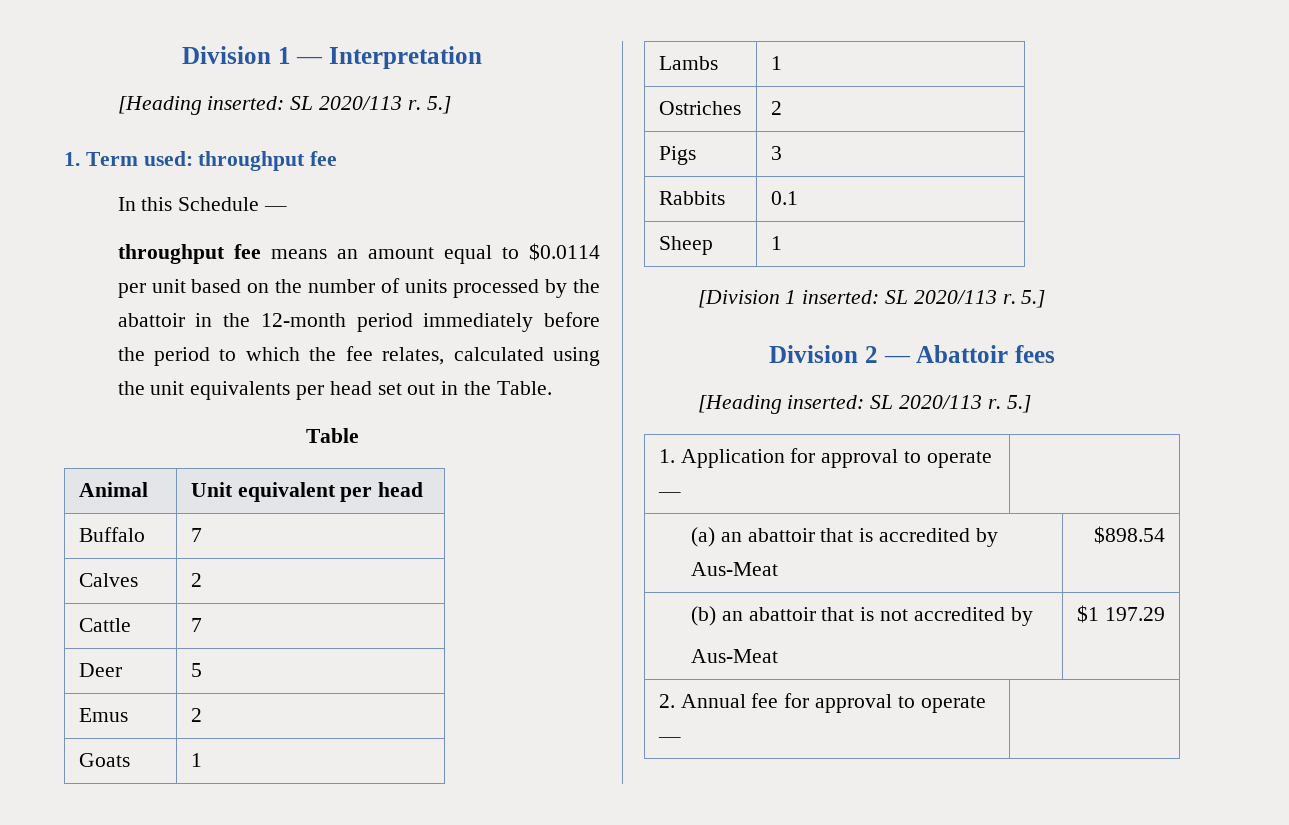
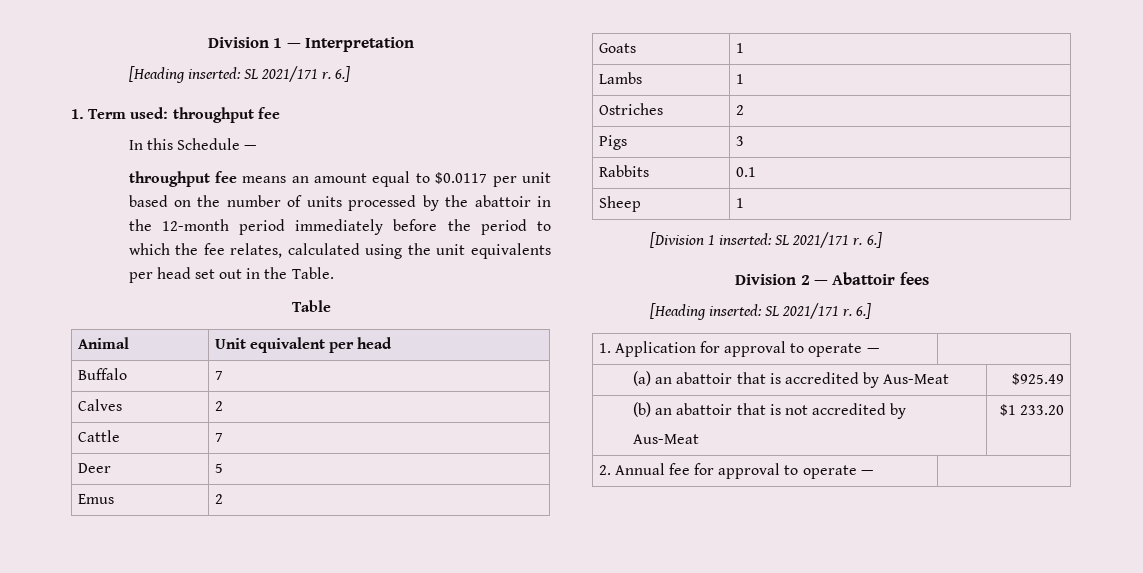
  Division 1 — Interpretation
- [Heading inserted: SL 2020/113 r. 5.]
+ [Heading inserted: SL 2021/171 r. 6.]
- throughput fee means an amount equal to $0.0114 per unit based on the number of units processed by the abattoir in the 12-month period immediately before the period to which the fee relates, calculated using the unit equivalents per head set out in the Table.
+ throughput fee means an amount equal to $0.0117 per unit based on the number of units processed by the abattoir in the 12-month period immediately before the period to which the fee relates, calculated using the unit equivalents per head set out in the Table.
- [Division 1 inserted: SL 2020/113 r. 5.]
+ [Division 1 inserted: SL 2021/171 r. 6.]
  Division 2 — Abattoir fees
- [Heading inserted: SL 2020/113 r. 5.]
+ [Heading inserted: SL 2021/171 r. 6.]
- (a) an abattoir that is accredited by Aus-Meat | $898.54
+ (a) an abattoir that is accredited by Aus-Meat | $925.49
  (b) an abattoir that is not accredited by
- Aus-Meat | $1 197.29
+ Aus-Meat | $1 233.20

